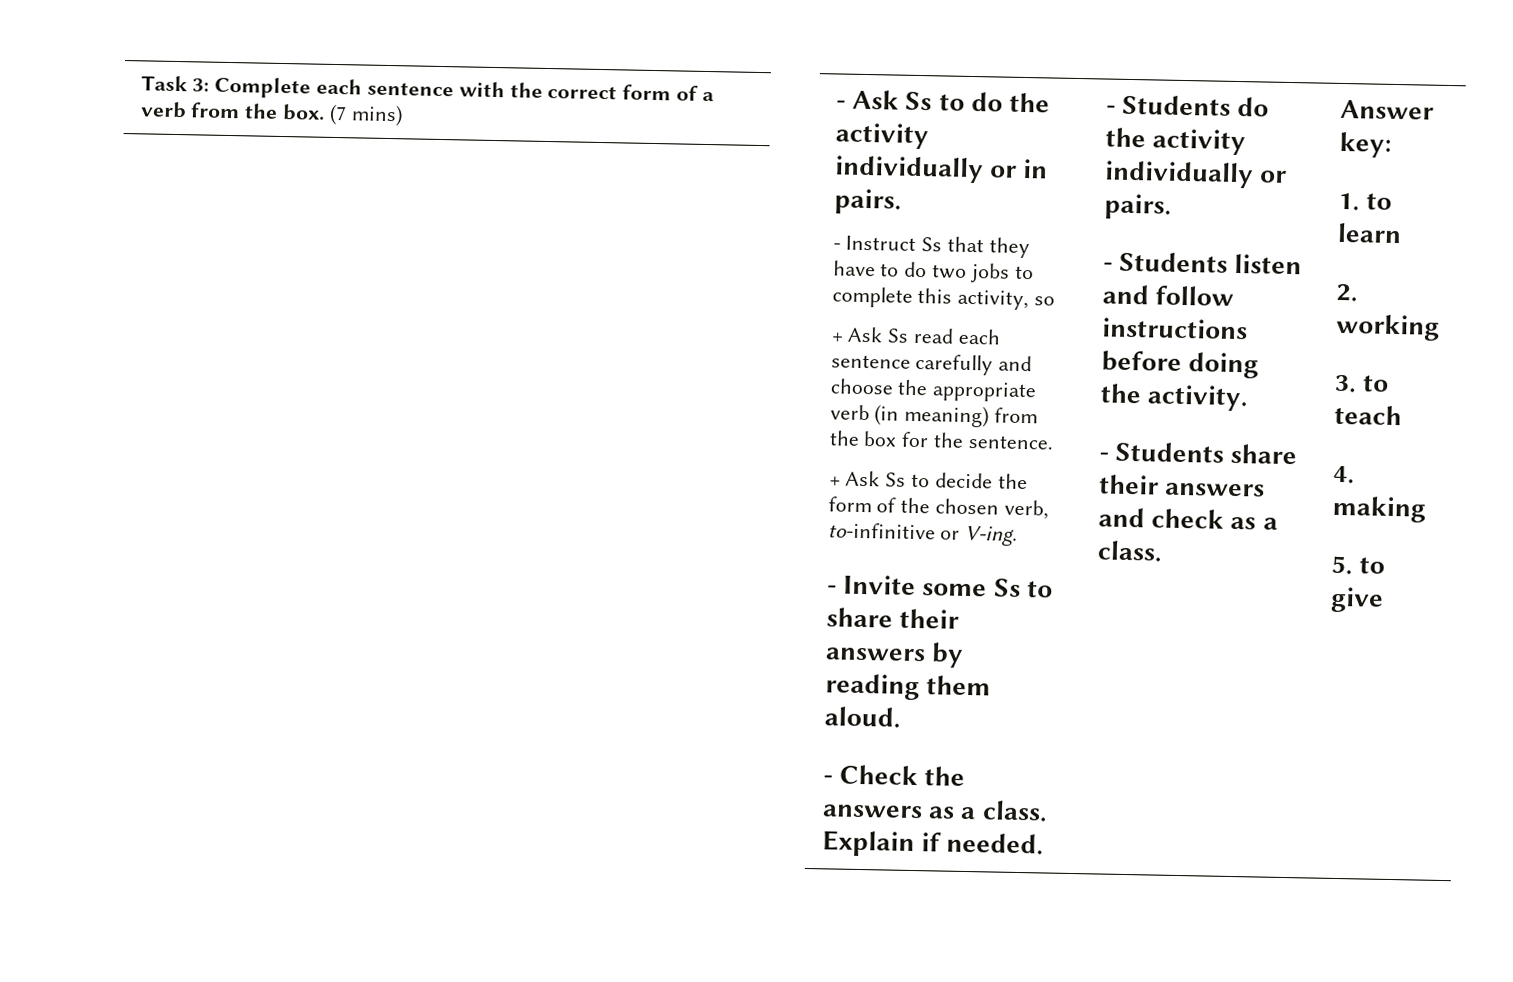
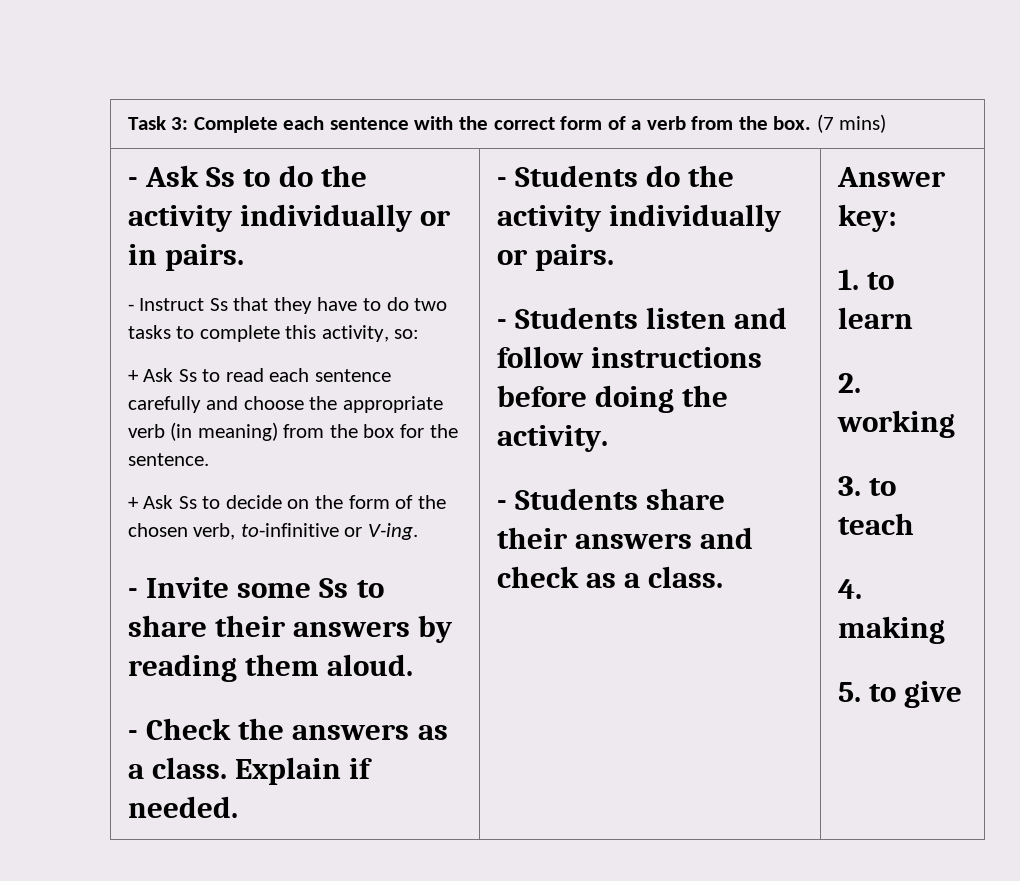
- - Instruct Ss that they have to do two jobs to complete this activity, so
- + Ask Ss read each sentence carefully and choose the appropriate verb (in meaning) from the box for the sentence.
+ - Instruct Ss that they have to do two tasks to complete this activity, so:
+ + Ask Ss to read each sentence carefully and choose the appropriate verb (in meaning) from the box for the sentence.
- + Ask Ss to decide the form of the chosen verb, to-infinitive or V-ing.
+ + Ask Ss to decide on the form of the chosen verb, to-infinitive or V-ing.

